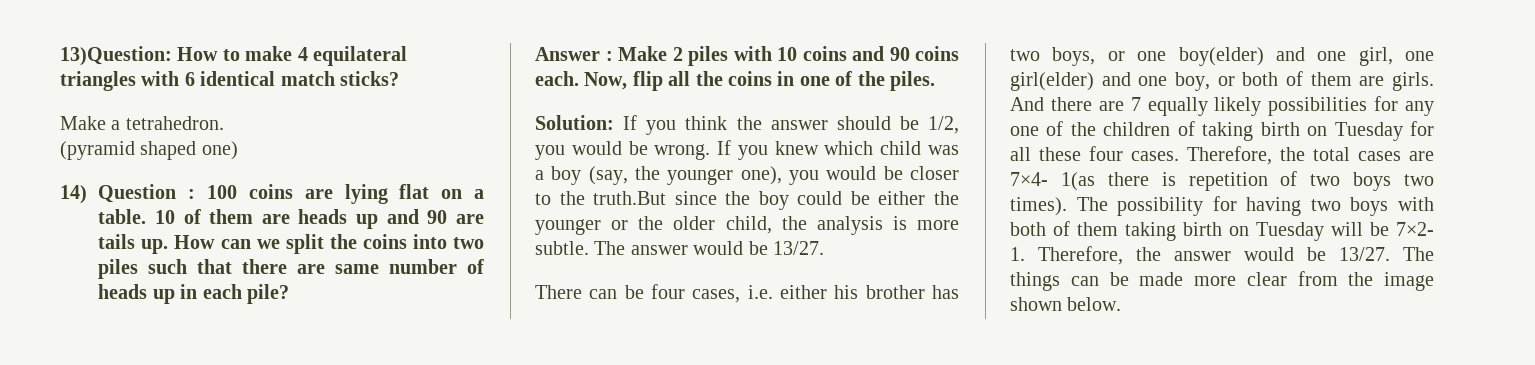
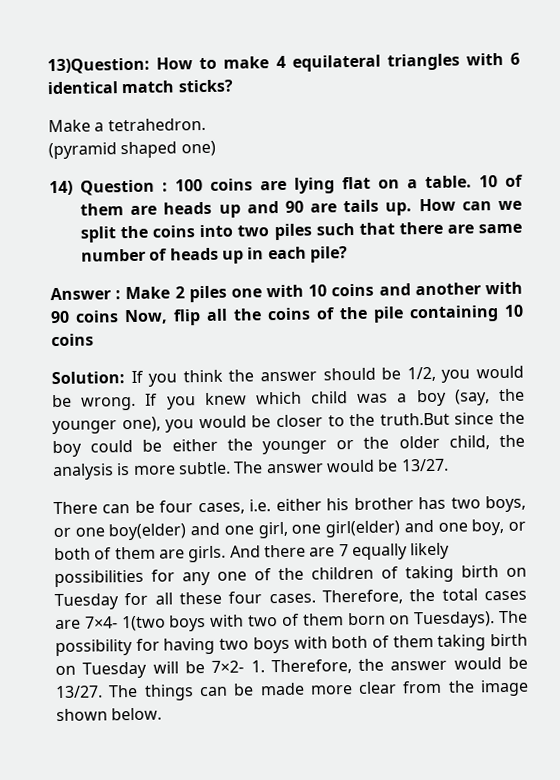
- Answer : Make 2 piles with 10 coins and 90 coins each. Now, flip all the coins in one of the piles.
+ Answer : Make 2 piles one with 10 coins and another with 90 coins Now, flip all the coins of the pile containing 10 coins
- Therefore, the total cases are 7×4- 1(as there is repetition of two boys two times).
+ Therefore, the total cases are 7×4- 1(two boys with two of them born on Tuesdays).

